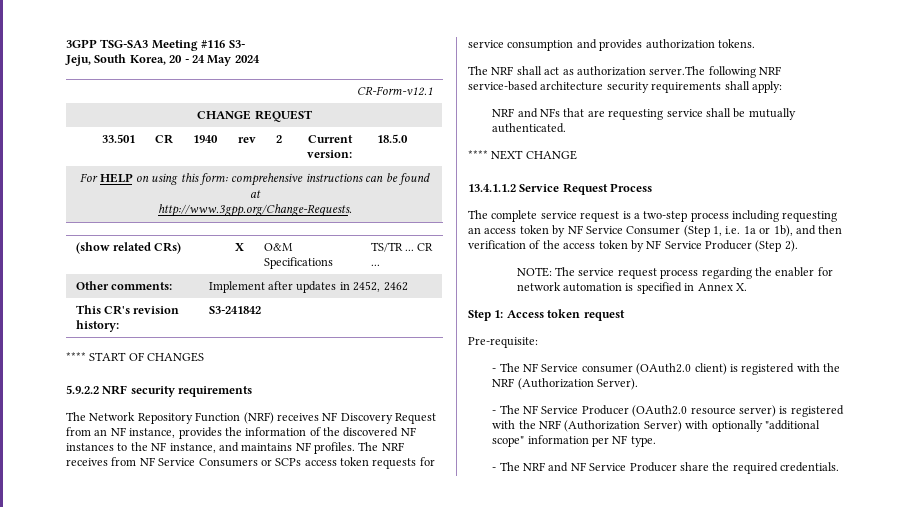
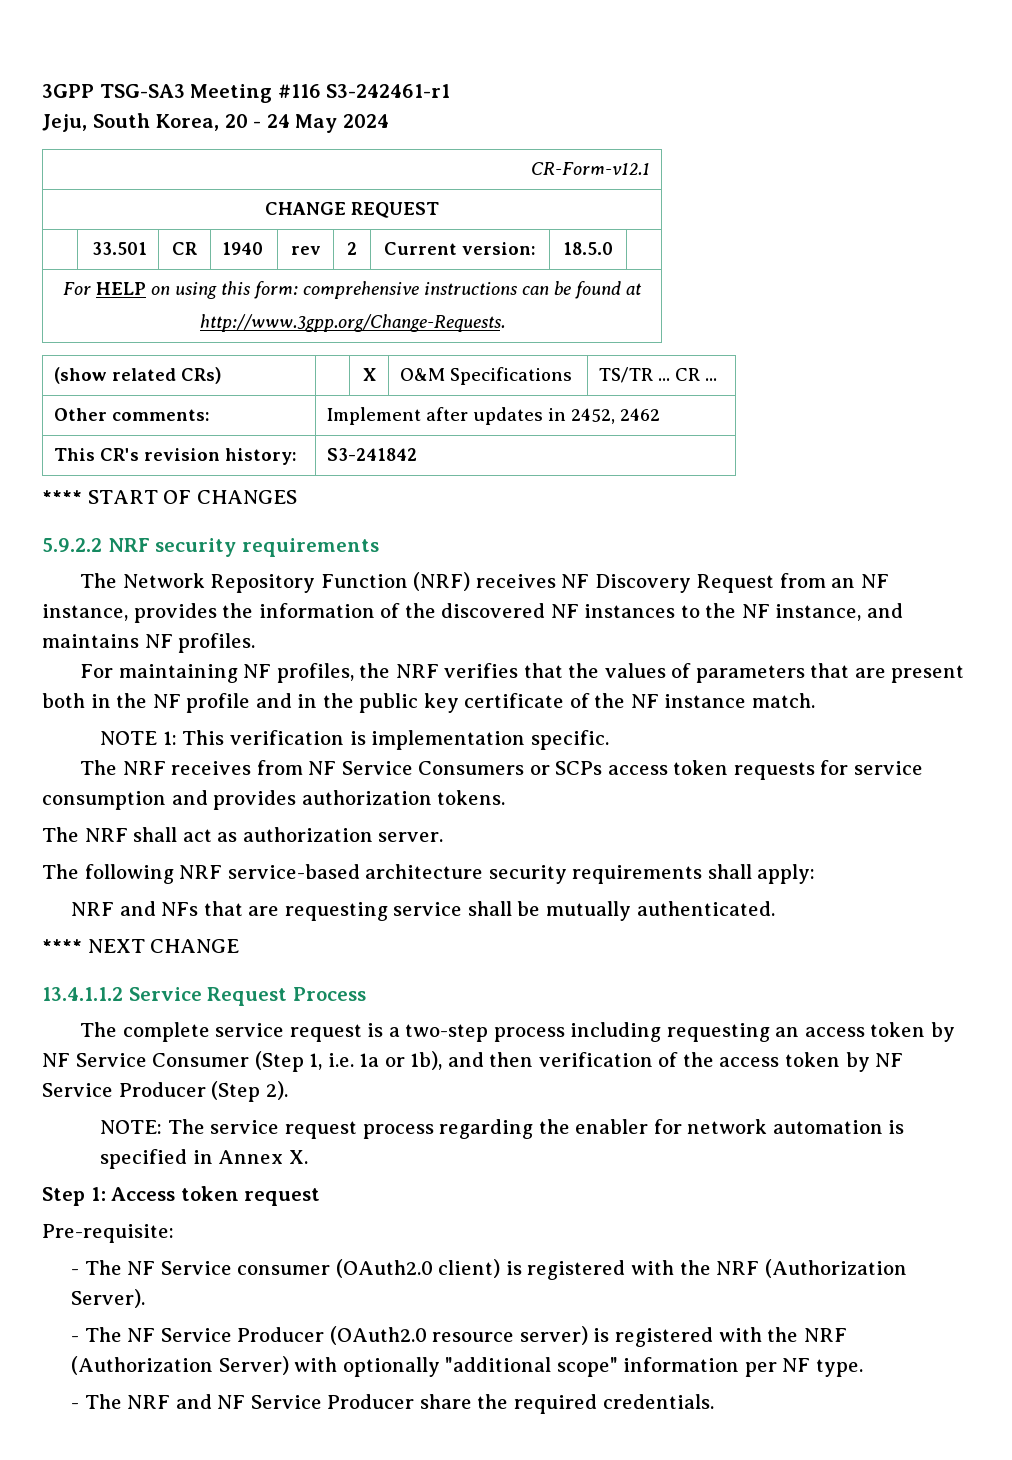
- 3GPP TSG-SA3 Meeting #116 S3-
+ 3GPP TSG-SA3 Meeting #116 S3-242461-r1
- The Network Repository Function (NRF) receives NF Discovery Request from an NF instance, provides the information of the discovered NF instances to the NF instance, and maintains NF profiles. The NRF receives from NF Service Consumers or SCPs access token requests for service consumption and provides authorization tokens.
+ The Network Repository Function (NRF) receives NF Discovery Request from an NF instance, provides the information of the discovered NF instances to the NF instance, and maintains NF profiles.
+ For maintaining NF profiles, the NRF verifies that the values of parameters that are present both in the NF profile and in the public key certificate of the NF instance match.
+ NOTE 1: This verification is implementation specific.
+ The NRF receives from NF Service Consumers or SCPs access token requests for service consumption and provides authorization tokens.
- The NRF shall act as authorization server.The following NRF service-based architecture security requirements shall apply:
+ The NRF shall act as authorization server.
+ The following NRF service-based architecture security requirements shall apply:

